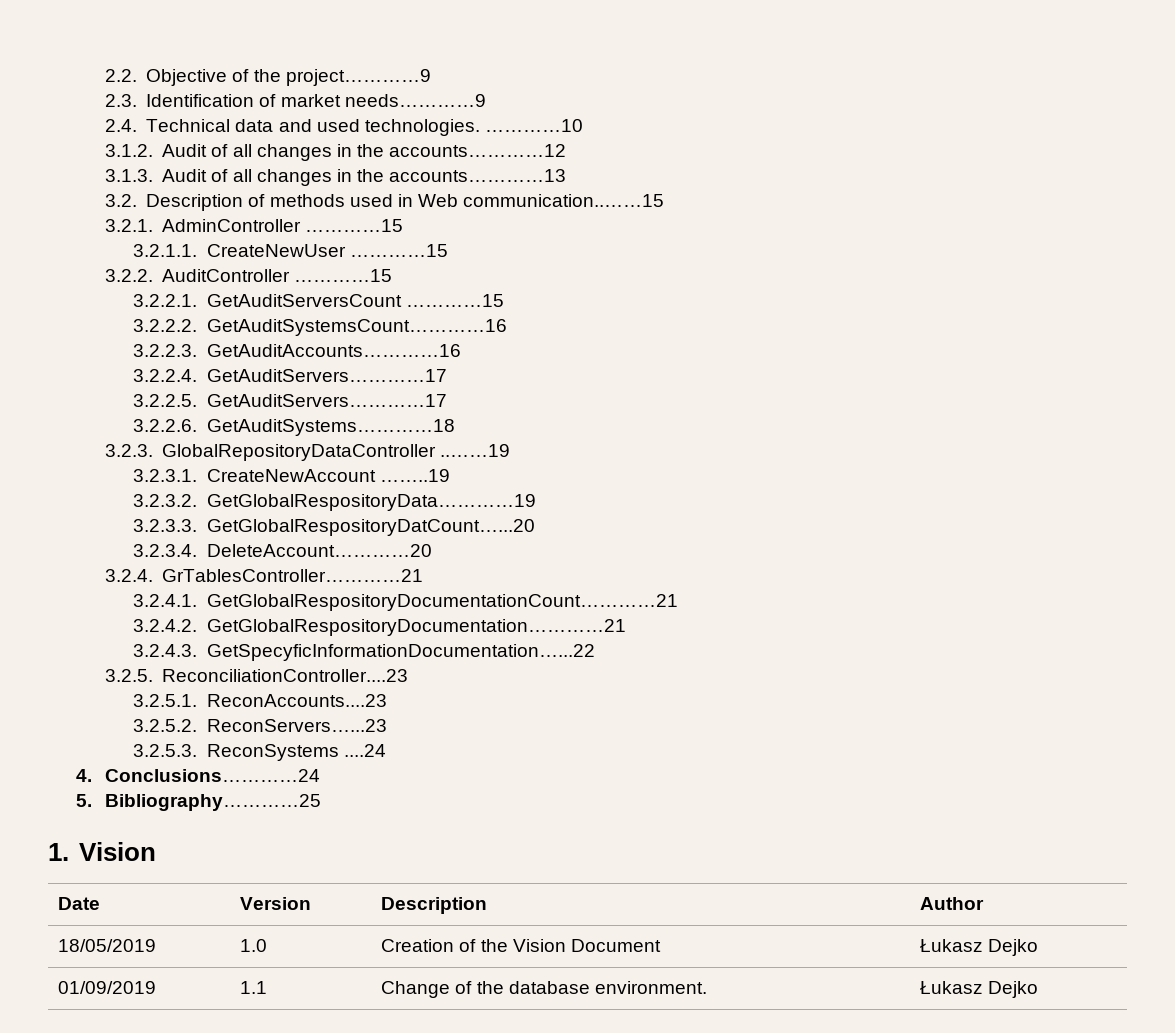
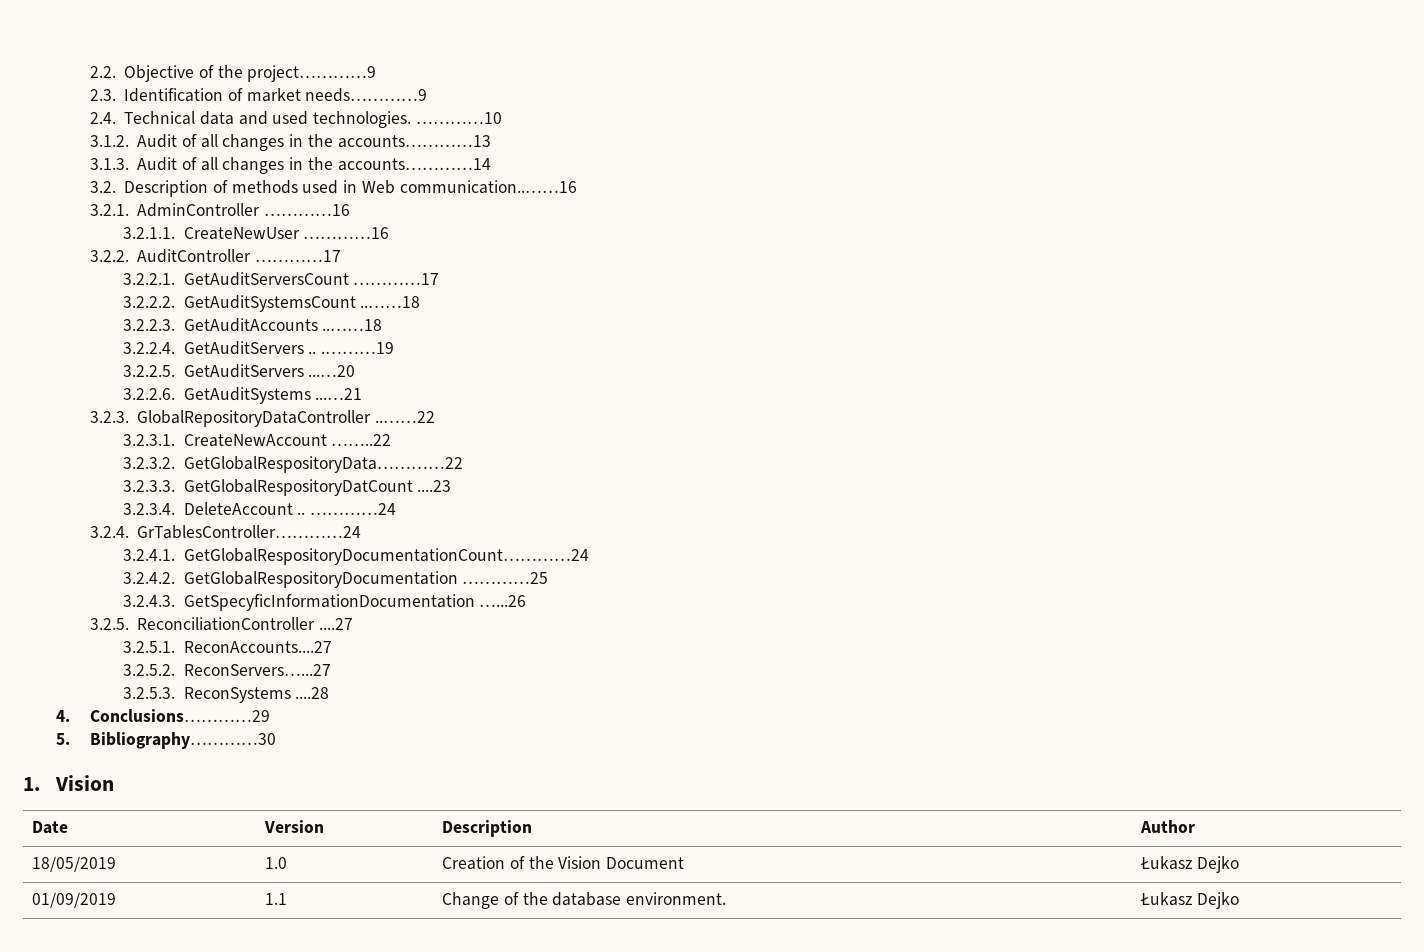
- 3.1.2. Audit of all changes in the accounts…………12
+ 3.1.2. Audit of all changes in the accounts…………13
- 3.1.3. Audit of all changes in the accounts…………13
+ 3.1.3. Audit of all changes in the accounts…………14
- 3.2. Description of methods used in Web communication..……15
+ 3.2. Description of methods used in Web communication..……16
- 3.2.1. AdminController …………15
+ 3.2.1. AdminController …………16
- 3.2.1.1. CreateNewUser …………15
+ 3.2.1.1. CreateNewUser …………16
- 3.2.2. AuditController …………15
+ 3.2.2. AuditController …………17
- 3.2.2.1. GetAuditServersCount …………15
+ 3.2.2.1. GetAuditServersCount …………17
- 3.2.2.2. GetAuditSystemsCount…………16
+ 3.2.2.2. GetAuditSystemsCount ..……18
- 3.2.2.3. GetAuditAccounts…………16
+ 3.2.2.3. GetAuditAccounts ..……18
- 3.2.2.4. GetAuditServers…………17
+ 3.2.2.4. GetAuditServers .. .………19
- 3.2.2.5. GetAuditServers…………17
+ 3.2.2.5. GetAuditServers ...…20
- 3.2.2.6. GetAuditSystems…………18
+ 3.2.2.6. GetAuditSystems ...…21
- 3.2.3. GlobalRepositoryDataController ..……19
+ 3.2.3. GlobalRepositoryDataController ..……22
- 3.2.3.1. CreateNewAccount ……..19
+ 3.2.3.1. CreateNewAccount ……..22
- 3.2.3.2. GetGlobalRespositoryData…………19
+ 3.2.3.2. GetGlobalRespositoryData…………22
- 3.2.3.3. GetGlobalRespositoryDatCount…...20
+ 3.2.3.3. GetGlobalRespositoryDatCount ....23
- 3.2.3.4. DeleteAccount…………20
+ 3.2.3.4. DeleteAccount .. …………24
- 3.2.4. GrTablesController…………21
+ 3.2.4. GrTablesController…………24
- 3.2.4.1. GetGlobalRespositoryDocumentationCount…………21
+ 3.2.4.1. GetGlobalRespositoryDocumentationCount…………24
- 3.2.4.2. GetGlobalRespositoryDocumentation…………21
+ 3.2.4.2. GetGlobalRespositoryDocumentation …………25
- 3.2.4.3. GetSpecyficInformationDocumentation…...22
+ 3.2.4.3. GetSpecyficInformationDocumentation …...26
- 3.2.5. ReconciliationController....23
+ 3.2.5. ReconciliationController ....27
- 3.2.5.1. ReconAccounts....23
+ 3.2.5.1. ReconAccounts....27
- 3.2.5.2. ReconServers…...23
+ 3.2.5.2. ReconServers…...27
- 3.2.5.3. ReconSystems ....24
+ 3.2.5.3. ReconSystems ....28
- 4. Conclusions…………24
+ 4. Conclusions…………29
- 5. Bibliography…………25
+ 5. Bibliography…………30

